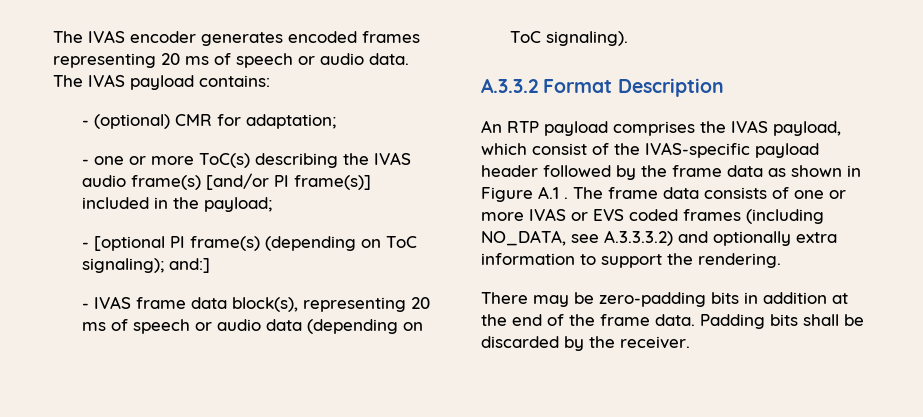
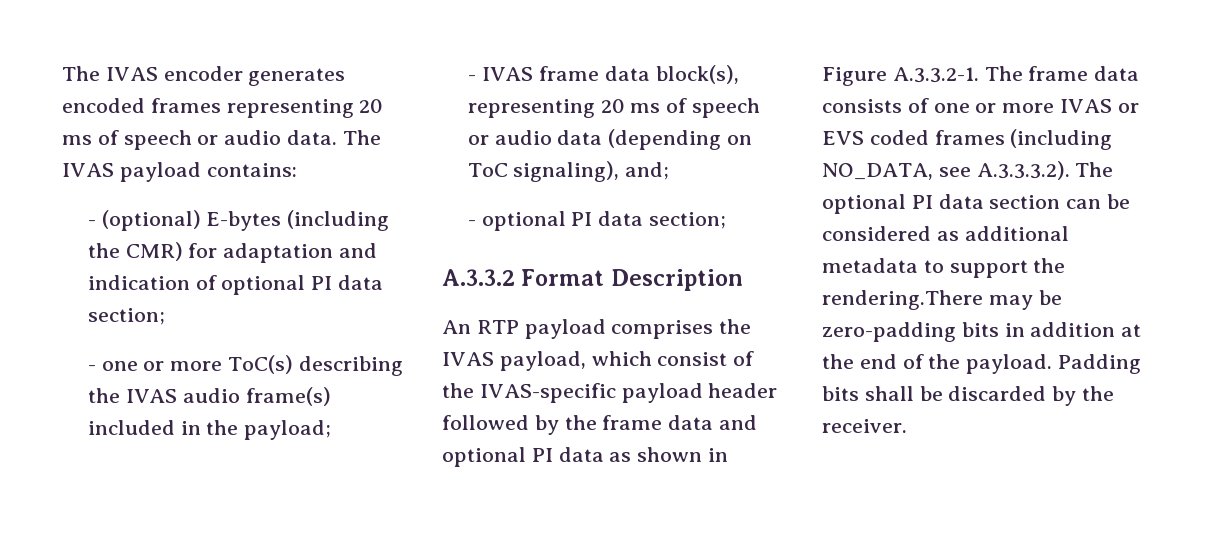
- - (optional) CMR for adaptation;
+ - (optional) E-bytes (including the CMR) for adaptation and indication of optional PI data section;
- - one or more ToC(s) describing the IVAS audio frame(s) [and/or PI frame(s)] included in the payload;
+ - one or more ToC(s) describing the IVAS audio frame(s) included in the payload;
- - [optional PI frame(s) (depending on ToC signaling); and:]
- - IVAS frame data block(s), representing 20 ms of speech or audio data (depending on ToC signaling).
+ - IVAS frame data block(s), representing 20 ms of speech or audio data (depending on ToC signaling), and;
+ - optional PI data section;
- An RTP payload comprises the IVAS payload, which consist of the IVAS-specific payload header followed by the frame data as shown in Figure A.1 . The frame data consists of one or more IVAS or EVS coded frames (including NO_DATA, see A.3.3.3.2) and optionally extra information to support the rendering.
- There may be zero-padding bits in addition at the end of the frame data.
+ An RTP payload comprises the IVAS payload, which consist of the IVAS-specific payload header followed by the frame data and optional PI data as shown in Figure A.3.3.2-1. The frame data consists of one or more IVAS or EVS coded frames (including NO_DATA, see A.3.3.3.2). The optional PI data section can be considered as additional metadata to support the rendering.There may be zero-padding bits in addition at the end of the payload.

